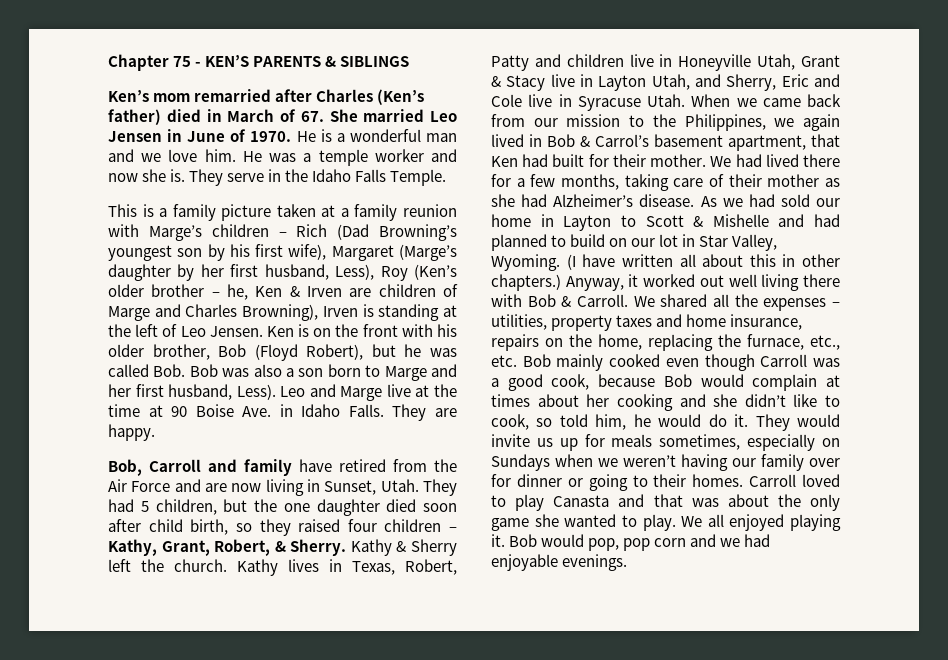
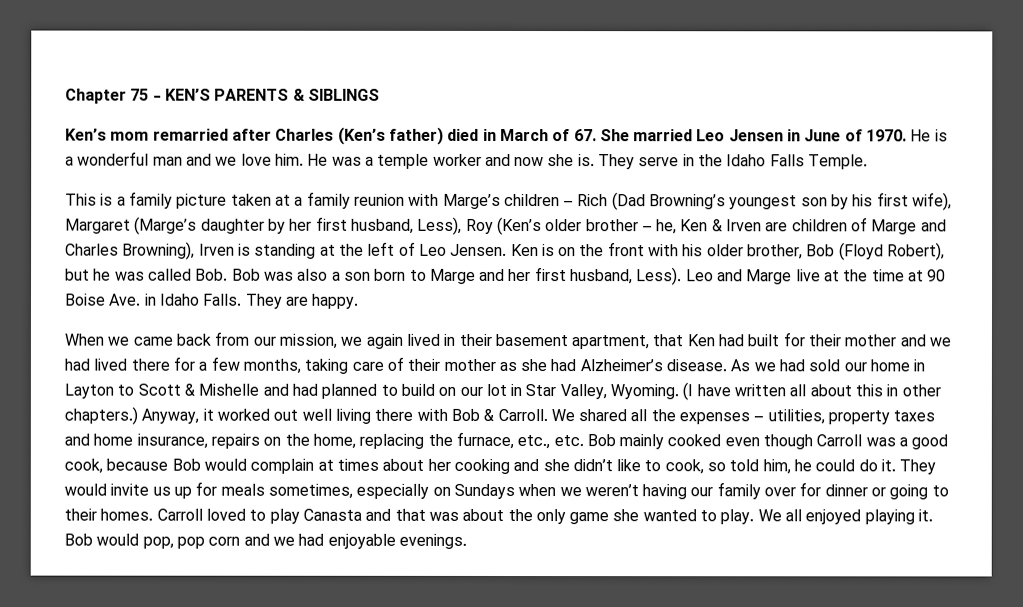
- Bob, Carroll and family have retired from the Air Force and are now living in Sunset, Utah. They had 5 children, but the one daughter died soon after child birth, so they raised four children – Kathy, Grant, Robert, & Sherry. Kathy & Sherry left the church. Kathy lives in Texas, Robert, Patty and children live in Honeyville Utah, Grant & Stacy live in Layton Utah, and Sherry, Eric and Cole live in Syracuse Utah. When we came back from our mission to the Philippines, we again lived in Bob & Carrol’s basement apartment, that Ken had built for their mother. We had lived there for a few months, taking care of their mother as she had Alzheimer’s disease.
+ When we came back from our mission, we again lived in their basement apartment, that Ken had built for their mother and we had lived there for a few months, taking care of their mother as she had Alzheimer’s disease.
- We shared all the expenses – utilities, property taxes and home insurance, repairs on the home, replacing the furnace, etc., etc. Bob mainly cooked even though Carroll was a good cook, because Bob would complain at times about her cooking and she didn’t like to cook, so told him, he would do it.
+ We shared all the expenses – utilities, property taxes and home insurance, repairs on the home, replacing the furnace, etc., etc. Bob mainly cooked even though Carroll was a good cook, because Bob would complain at times about her cooking and she didn’t like to cook, so told him, he could do it.

